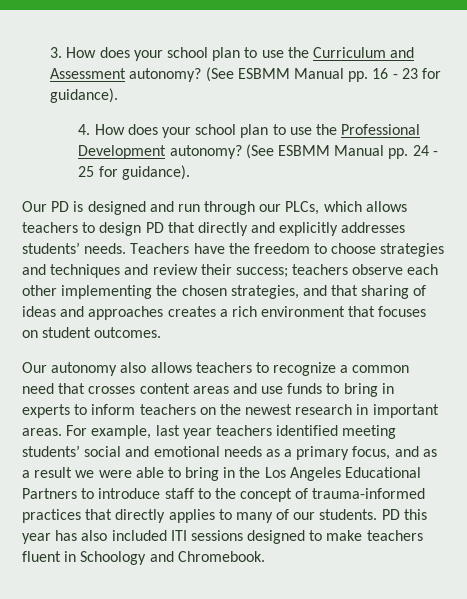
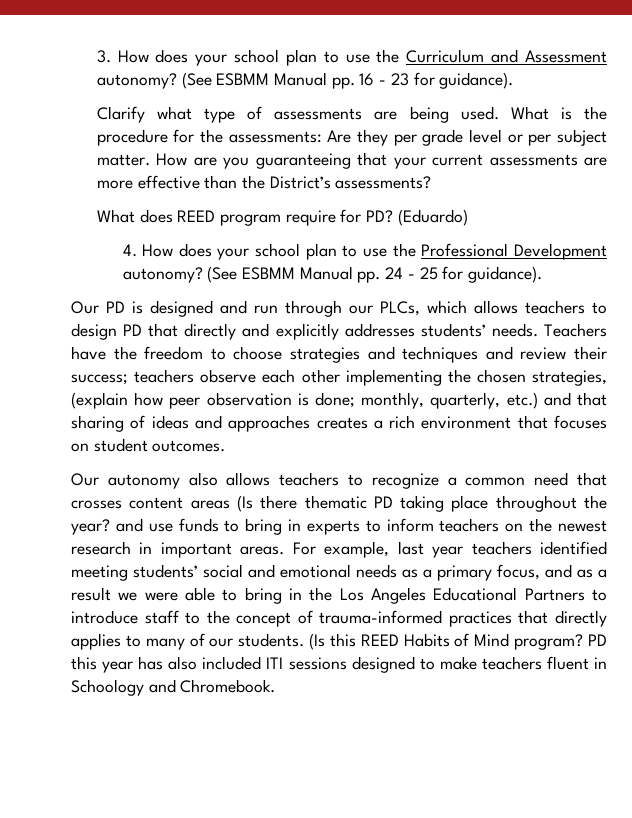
+ Clarify what type of assessments are being used. What is the procedure for the assessments: Are they per grade level or per subject matter. How are you guaranteeing that your current assessments are more effective than the District’s assessments?
+ What does REED program require for PD? (Eduardo)
- Teachers have the freedom to choose strategies and techniques and review their success; teachers observe each other implementing the chosen strategies, and that sharing of ideas and approaches creates a rich environment that focuses on student outcomes.
+ Teachers have the freedom to choose strategies and techniques and review their success; teachers observe each other implementing the chosen strategies, (explain how peer observation is done; monthly, quarterly, etc.) and that sharing of ideas and approaches creates a rich environment that focuses on student outcomes.
- Our autonomy also allows teachers to recognize a common need that crosses content areas and use funds to bring in experts to inform teachers on the newest research in important areas.
+ Our autonomy also allows teachers to recognize a common need that crosses content areas (Is there thematic PD taking place throughout the year? and use funds to bring in experts to inform teachers on the newest research in important areas.
+ (Is this REED Habits of Mind program?

